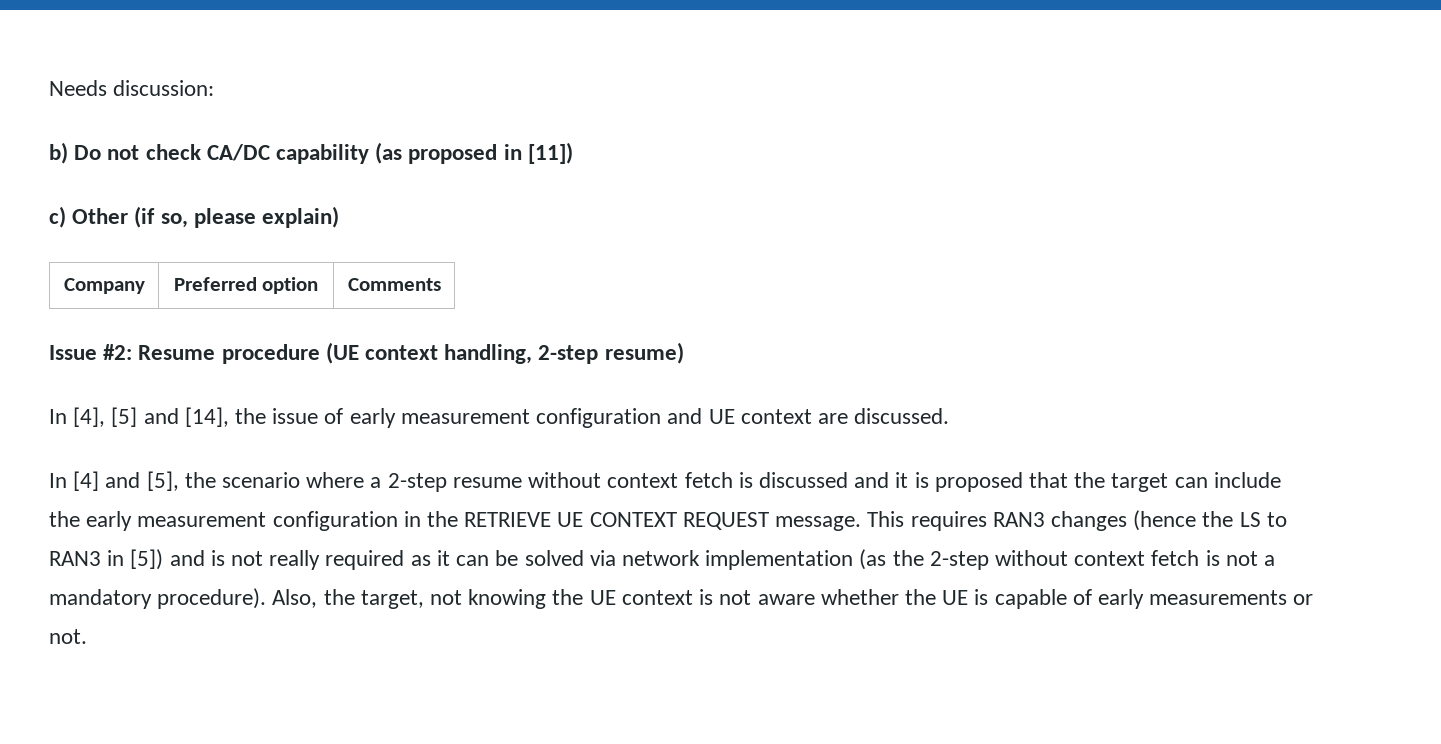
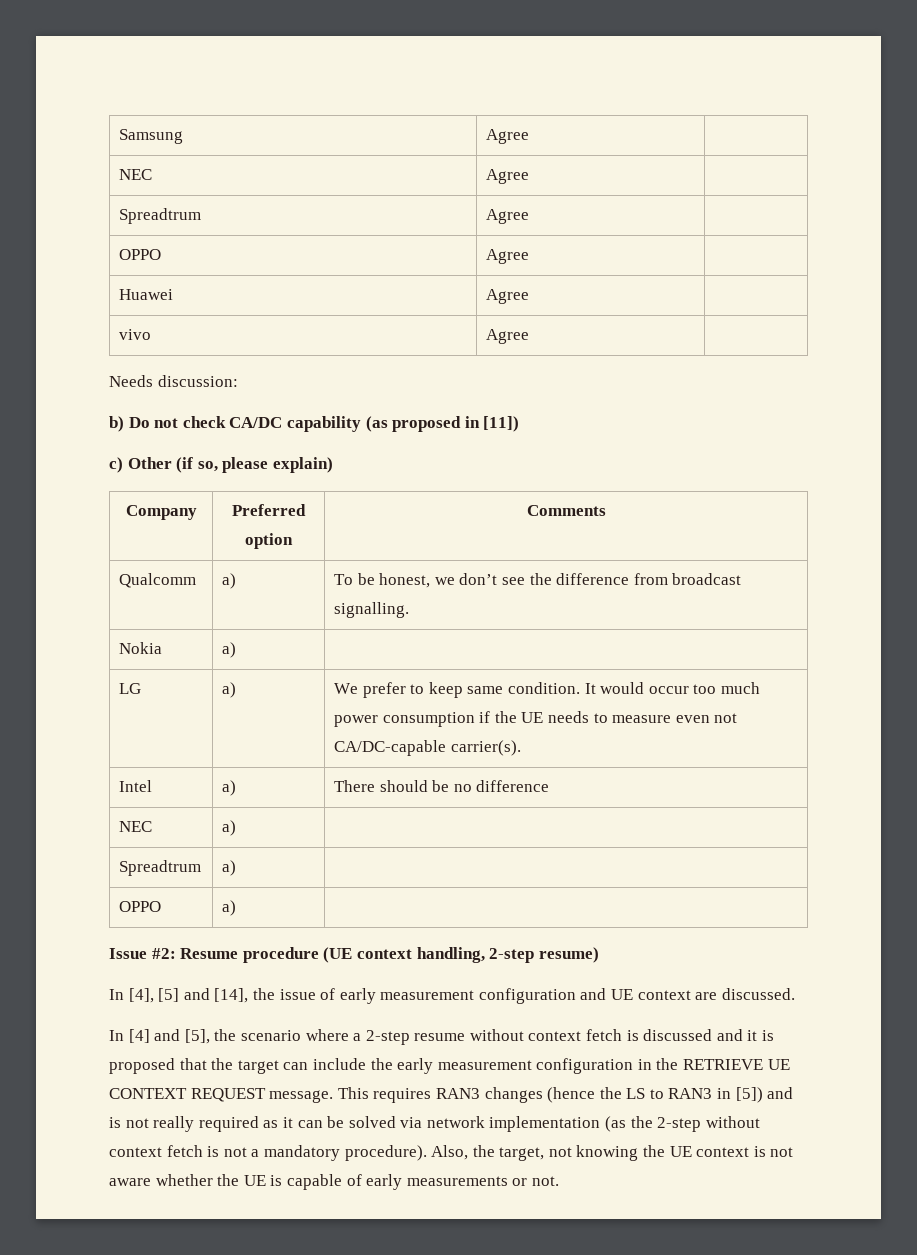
+ Samsung | Agree |
+ NEC | Agree |
+ Spreadtrum | Agree |
+ OPPO | Agree |
+ Huawei | Agree |
+ vivo | Agree |
+ Qualcomm | a) | To be honest, we don’t see the difference from broadcast signalling.
+ Nokia | a) |
+ LG | a) | We prefer to keep same condition. It would occur too much power consumption if the UE needs to measure even not CA/DC-capable carrier(s).
+ Intel | a) | There should be no difference
+ NEC | a) |
+ Spreadtrum | a) |
+ OPPO | a) |

